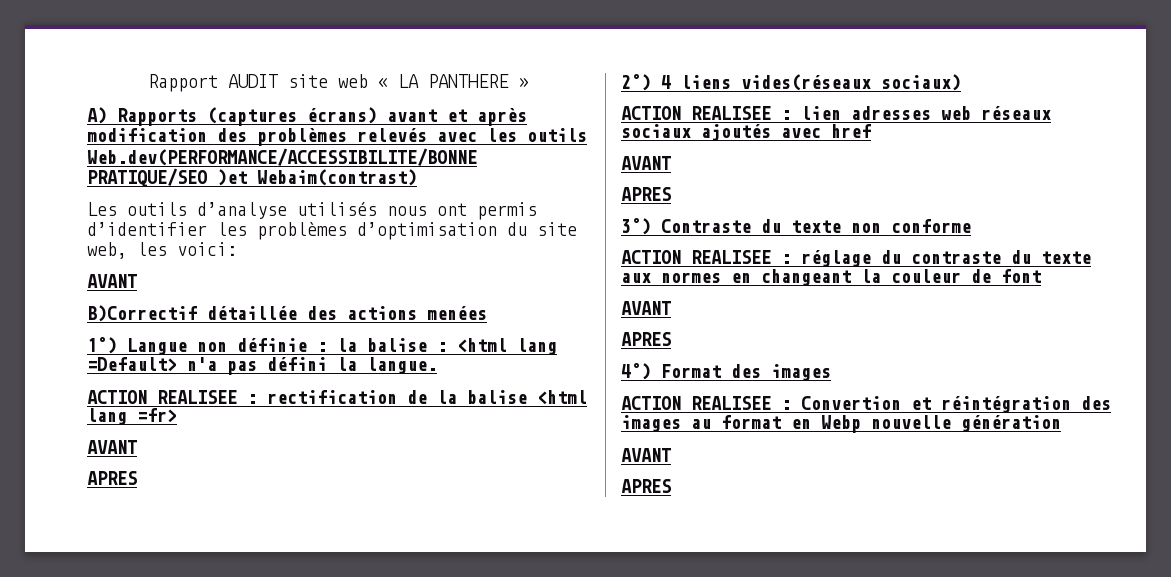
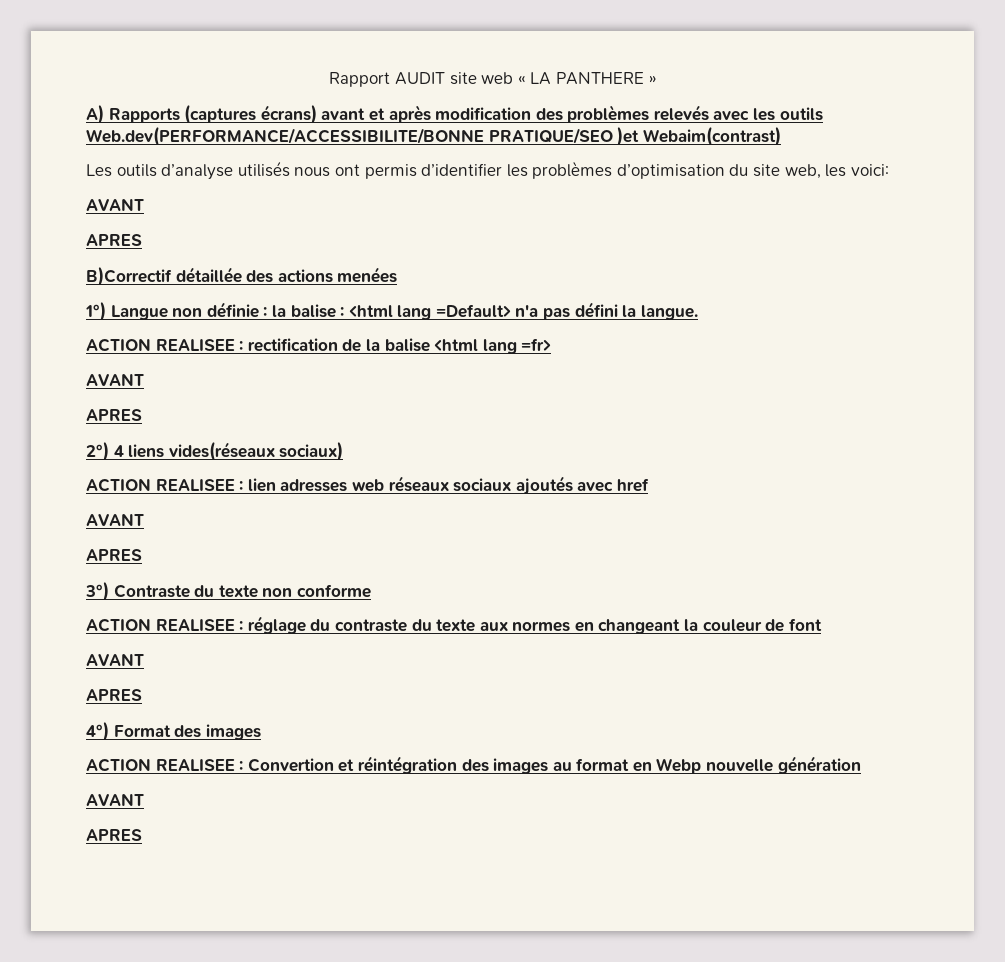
  Les outils d’analyse utilisés nous ont permis d’identifier les problèmes d’optimisation du site web, les voici:
  AVANT
+ APRES

